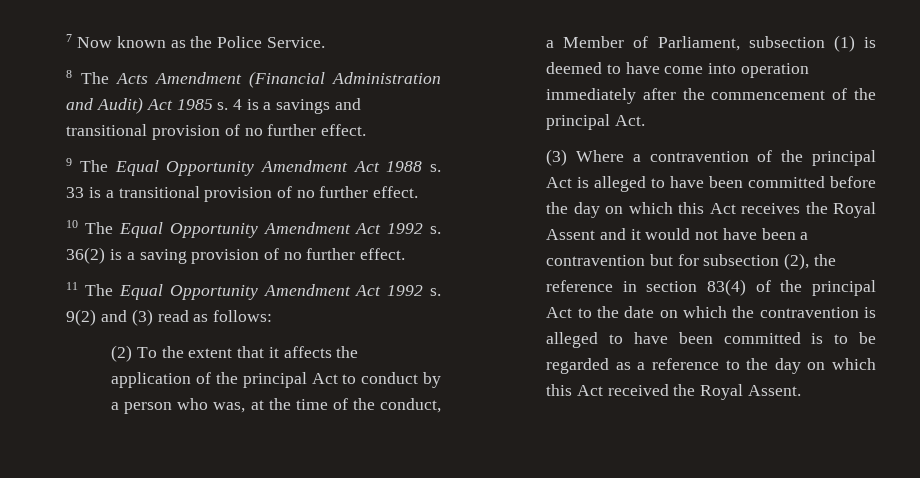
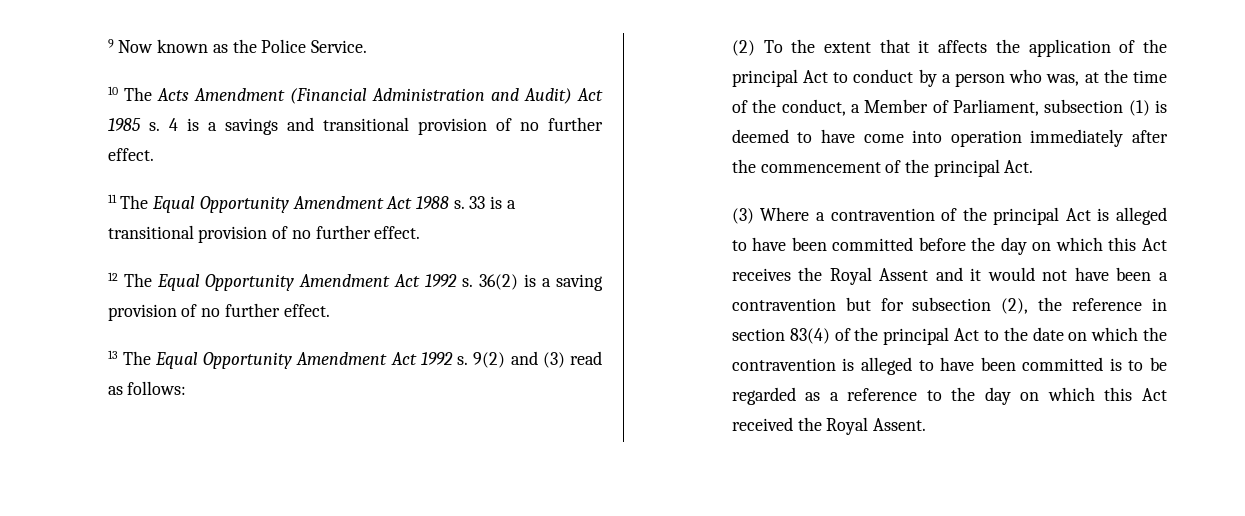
- 7 Now known as the Police Service.
+ 9 Now known as the Police Service.
- 8 The Acts Amendment (Financial Administration and Audit) Act 1985 s.
+ 10 The Acts Amendment (Financial Administration and Audit) Act 1985 s.
- 9 The Equal Opportunity Amendment Act 1988 s.
+ 11 The Equal Opportunity Amendment Act 1988 s.
- 10 The Equal Opportunity Amendment Act 1992 s.
+ 12 The Equal Opportunity Amendment Act 1992 s.
- 11 The Equal Opportunity Amendment Act 1992 s.
+ 13 The Equal Opportunity Amendment Act 1992 s.

